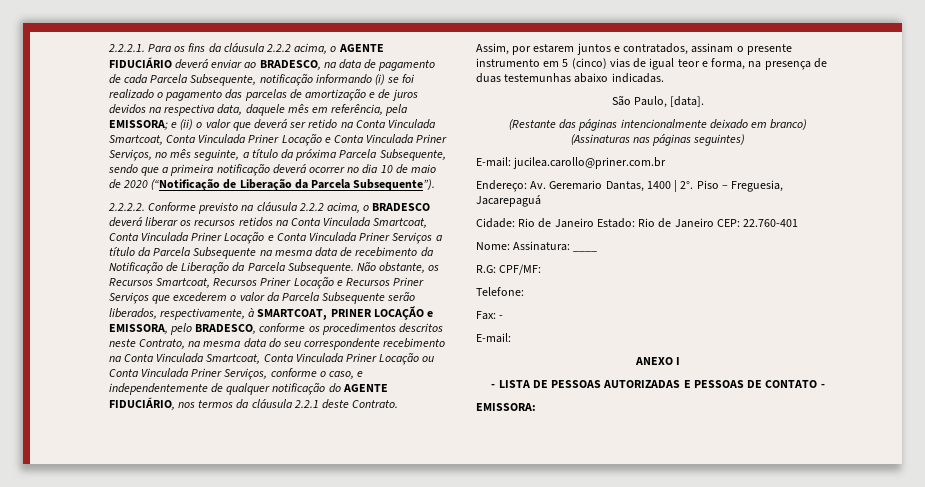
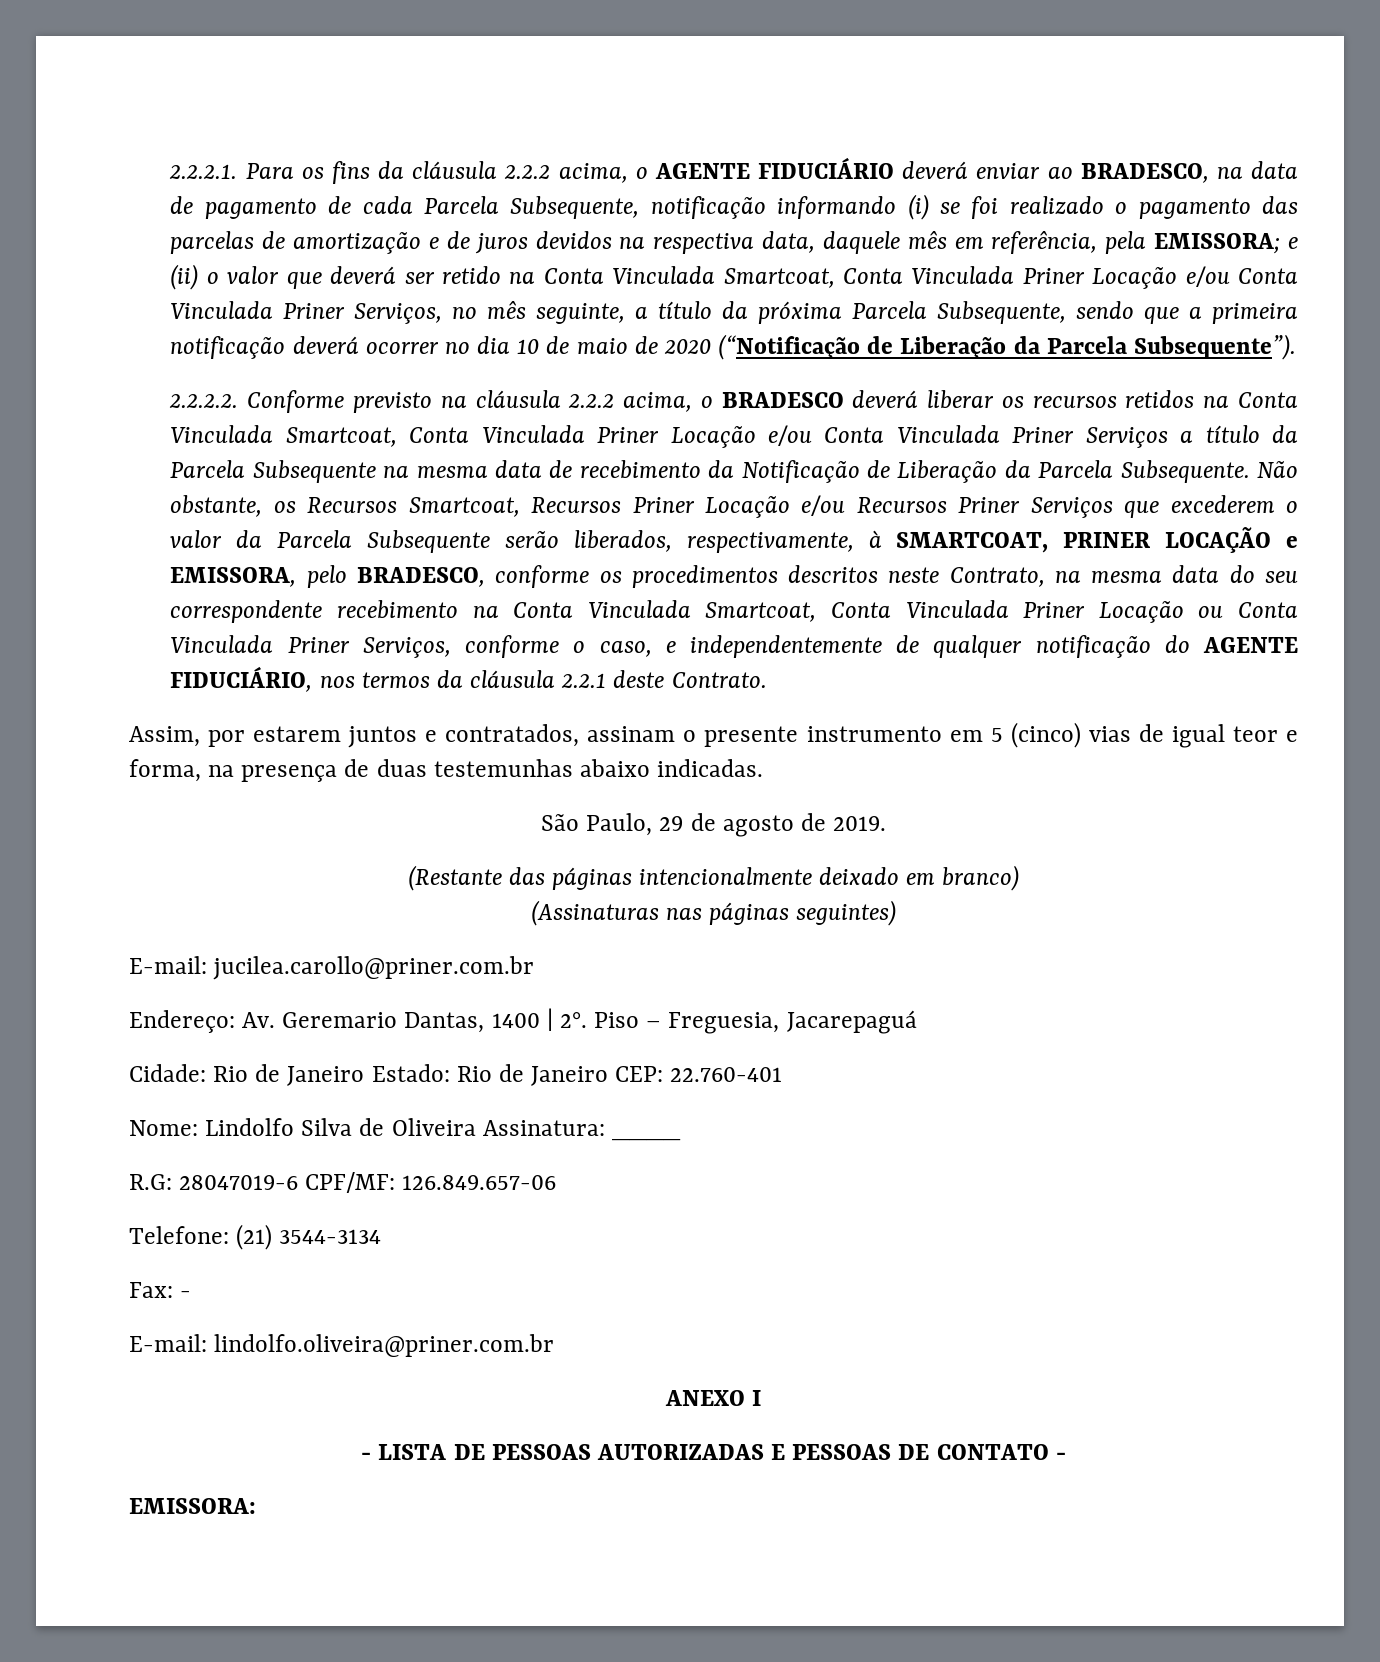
- e (ii) o valor que deverá ser retido na Conta Vinculada Smartcoat, Conta Vinculada Priner Locação e Conta Vinculada Priner Serviços, no mês seguinte, a título da próxima Parcela Subsequente, sendo que a primeira notificação deverá ocorrer no dia 10 de maio de 2020 (“Notificação de Liberação da Parcela Subsequente”).
+ e (ii) o valor que deverá ser retido na Conta Vinculada Smartcoat, Conta Vinculada Priner Locação e/ou Conta Vinculada Priner Serviços, no mês seguinte, a título da próxima Parcela Subsequente, sendo que a primeira notificação deverá ocorrer no dia 10 de maio de 2020 (“Notificação de Liberação da Parcela Subsequente”).
- 2.2.2.2. Conforme previsto na cláusula 2.2.2 acima, o BRADESCO deverá liberar os recursos retidos na Conta Vinculada Smartcoat, Conta Vinculada Priner Locação e Conta Vinculada Priner Serviços a título da Parcela Subsequente na mesma data de recebimento da Notificação de Liberação da Parcela Subsequente.
+ 2.2.2.2. Conforme previsto na cláusula 2.2.2 acima, o BRADESCO deverá liberar os recursos retidos na Conta Vinculada Smartcoat, Conta Vinculada Priner Locação e/ou Conta Vinculada Priner Serviços a título da Parcela Subsequente na mesma data de recebimento da Notificação de Liberação da Parcela Subsequente.
- Não obstante, os Recursos Smartcoat, Recursos Priner Locação e Recursos Priner Serviços que excederem o valor da Parcela Subsequente serão liberados, respectivamente, à SMARTCOAT, PRINER LOCAÇÃO e EMISSORA, pelo BRADESCO, conforme os procedimentos descritos neste Contrato, na mesma data do seu correspondente recebimento na Conta Vinculada Smartcoat, Conta Vinculada Priner Locação ou Conta Vinculada Priner Serviços, conforme o caso, e independentemente de qualquer notificação do AGENTE FIDUCIÁRIO, nos termos da cláusula 2.2.1 deste Contrato.
+ Não obstante, os Recursos Smartcoat, Recursos Priner Locação e/ou Recursos Priner Serviços que excederem o valor da Parcela Subsequente serão liberados, respectivamente, à SMARTCOAT, PRINER LOCAÇÃO e EMISSORA, pelo BRADESCO, conforme os procedimentos descritos neste Contrato, na mesma data do seu correspondente recebimento na Conta Vinculada Smartcoat, Conta Vinculada Priner Locação ou Conta Vinculada Priner Serviços, conforme o caso, e independentemente de qualquer notificação do AGENTE FIDUCIÁRIO, nos termos da cláusula 2.2.1 deste Contrato.
- São Paulo, [data].
+ São Paulo, 29 de agosto de 2019.
- Nome: Assinatura: ____
+ Nome: Lindolfo Silva de Oliveira Assinatura: ____
- R.G: CPF/MF:
+ R.G: 28047019-6 CPF/MF: 126.849.657-06
- Telefone:
+ Telefone: (21) 3544-3134
  Fax: -
- E-mail:
+ E-mail: lindolfo.oliveira@priner.com.br

